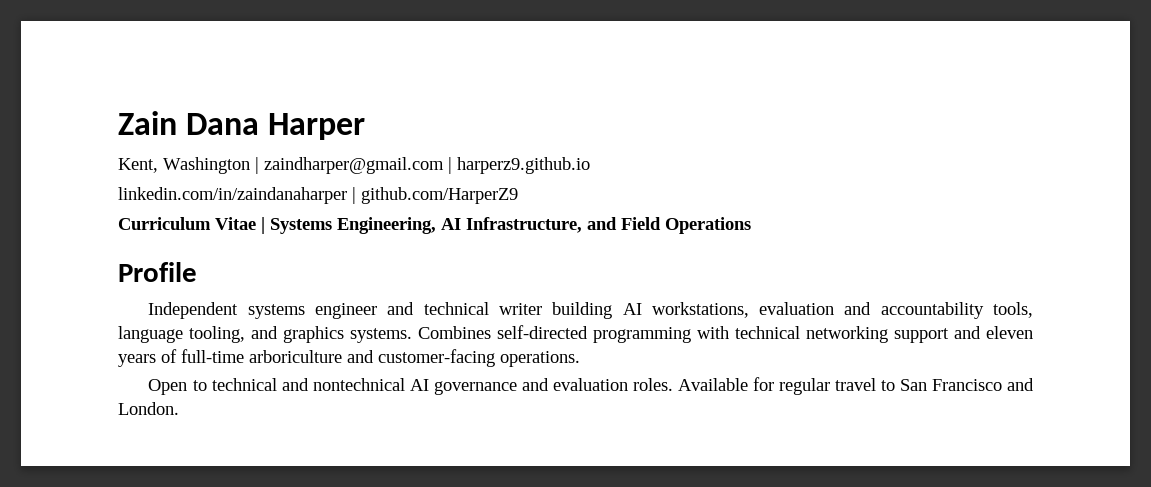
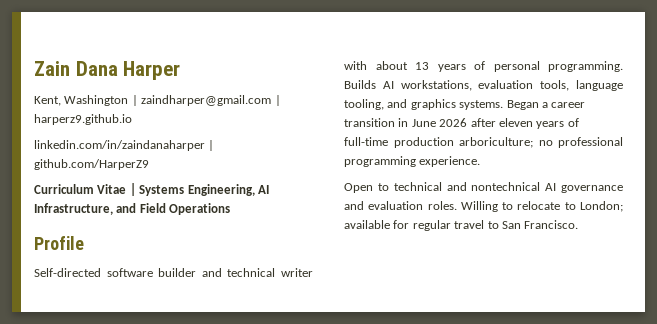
- Independent systems engineer and technical writer building AI workstations, evaluation and accountability tools, language tooling, and graphics systems.
+ Self-directed software builder and technical writer with about 13 years of personal programming. Builds AI workstations, evaluation tools, language tooling, and graphics systems.
- Combines self-directed programming with technical networking support and eleven years of full-time arboriculture and customer-facing operations.
+ Began a career transition in June 2026 after eleven years of full-time production arboriculture; no professional programming experience.
- Available for regular travel to San Francisco and London.
+ Willing to relocate to London; available for regular travel to San Francisco.

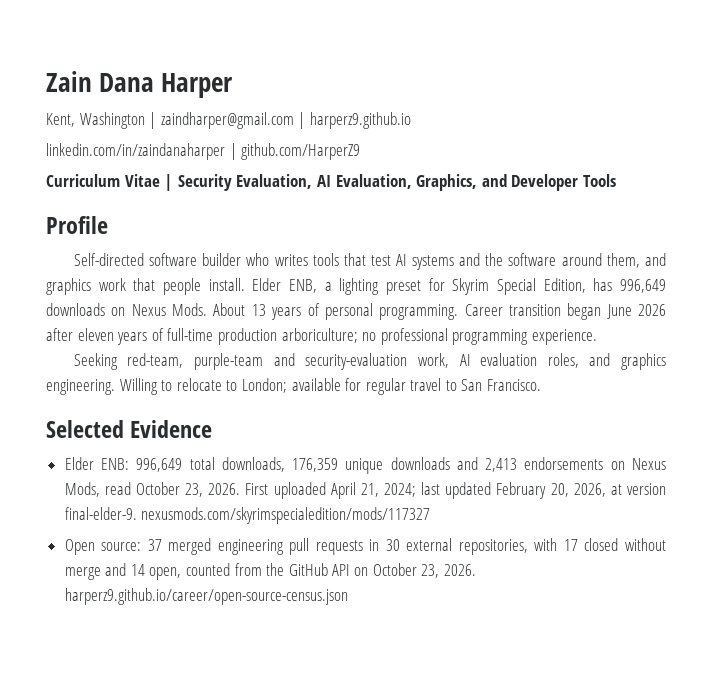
- Curriculum Vitae | Systems Engineering, AI Infrastructure, and Field Operations
+ Curriculum Vitae | Security Evaluation, AI Evaluation, Graphics, and Developer Tools
  Profile
- Self-directed software builder and technical writer with about 13 years of personal programming.
+ Self-directed software builder who writes tools that test AI systems and the software around them, and graphics work that people install. Elder ENB, a lighting preset for Skyrim Special Edition, has 996,649 downloads on Nexus Mods. About 13 years of personal programming.
- Builds AI workstations, evaluation tools, language tooling, and graphics systems. Began a career transition in June 2026 after eleven years of full-time production arboriculture; no professional programming experience.
+ Career transition began June 2026 after eleven years of full-time production arboriculture; no professional programming experience.
- Open to technical and nontechnical AI governance and evaluation roles.
+ Seeking red-team, purple-team and security-evaluation work, AI evaluation roles, and graphics engineering.
+ Selected Evidence
+ Elder ENB: 996,649 total downloads, 176,359 unique downloads and 2,413 endorsements on Nexus Mods, read October 23, 2026. First uploaded April 21, 2024; last updated February 20, 2026, at version final-elder-9. nexusmods.com/skyrimspecialedition/mods/117327
+ Open source: 37 merged engineering pull requests in 30 external repositories, with 17 closed without merge and 14 open, counted from the GitHub API on October 23, 2026. harperz9.github.io/career/open-source-census.json

